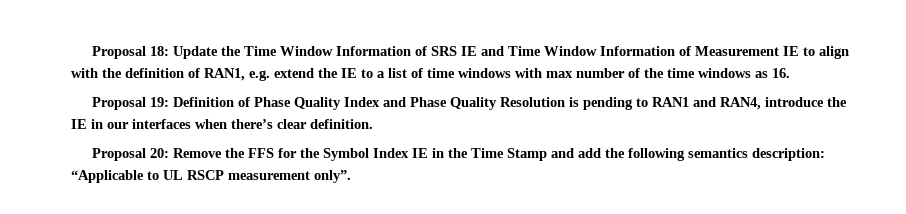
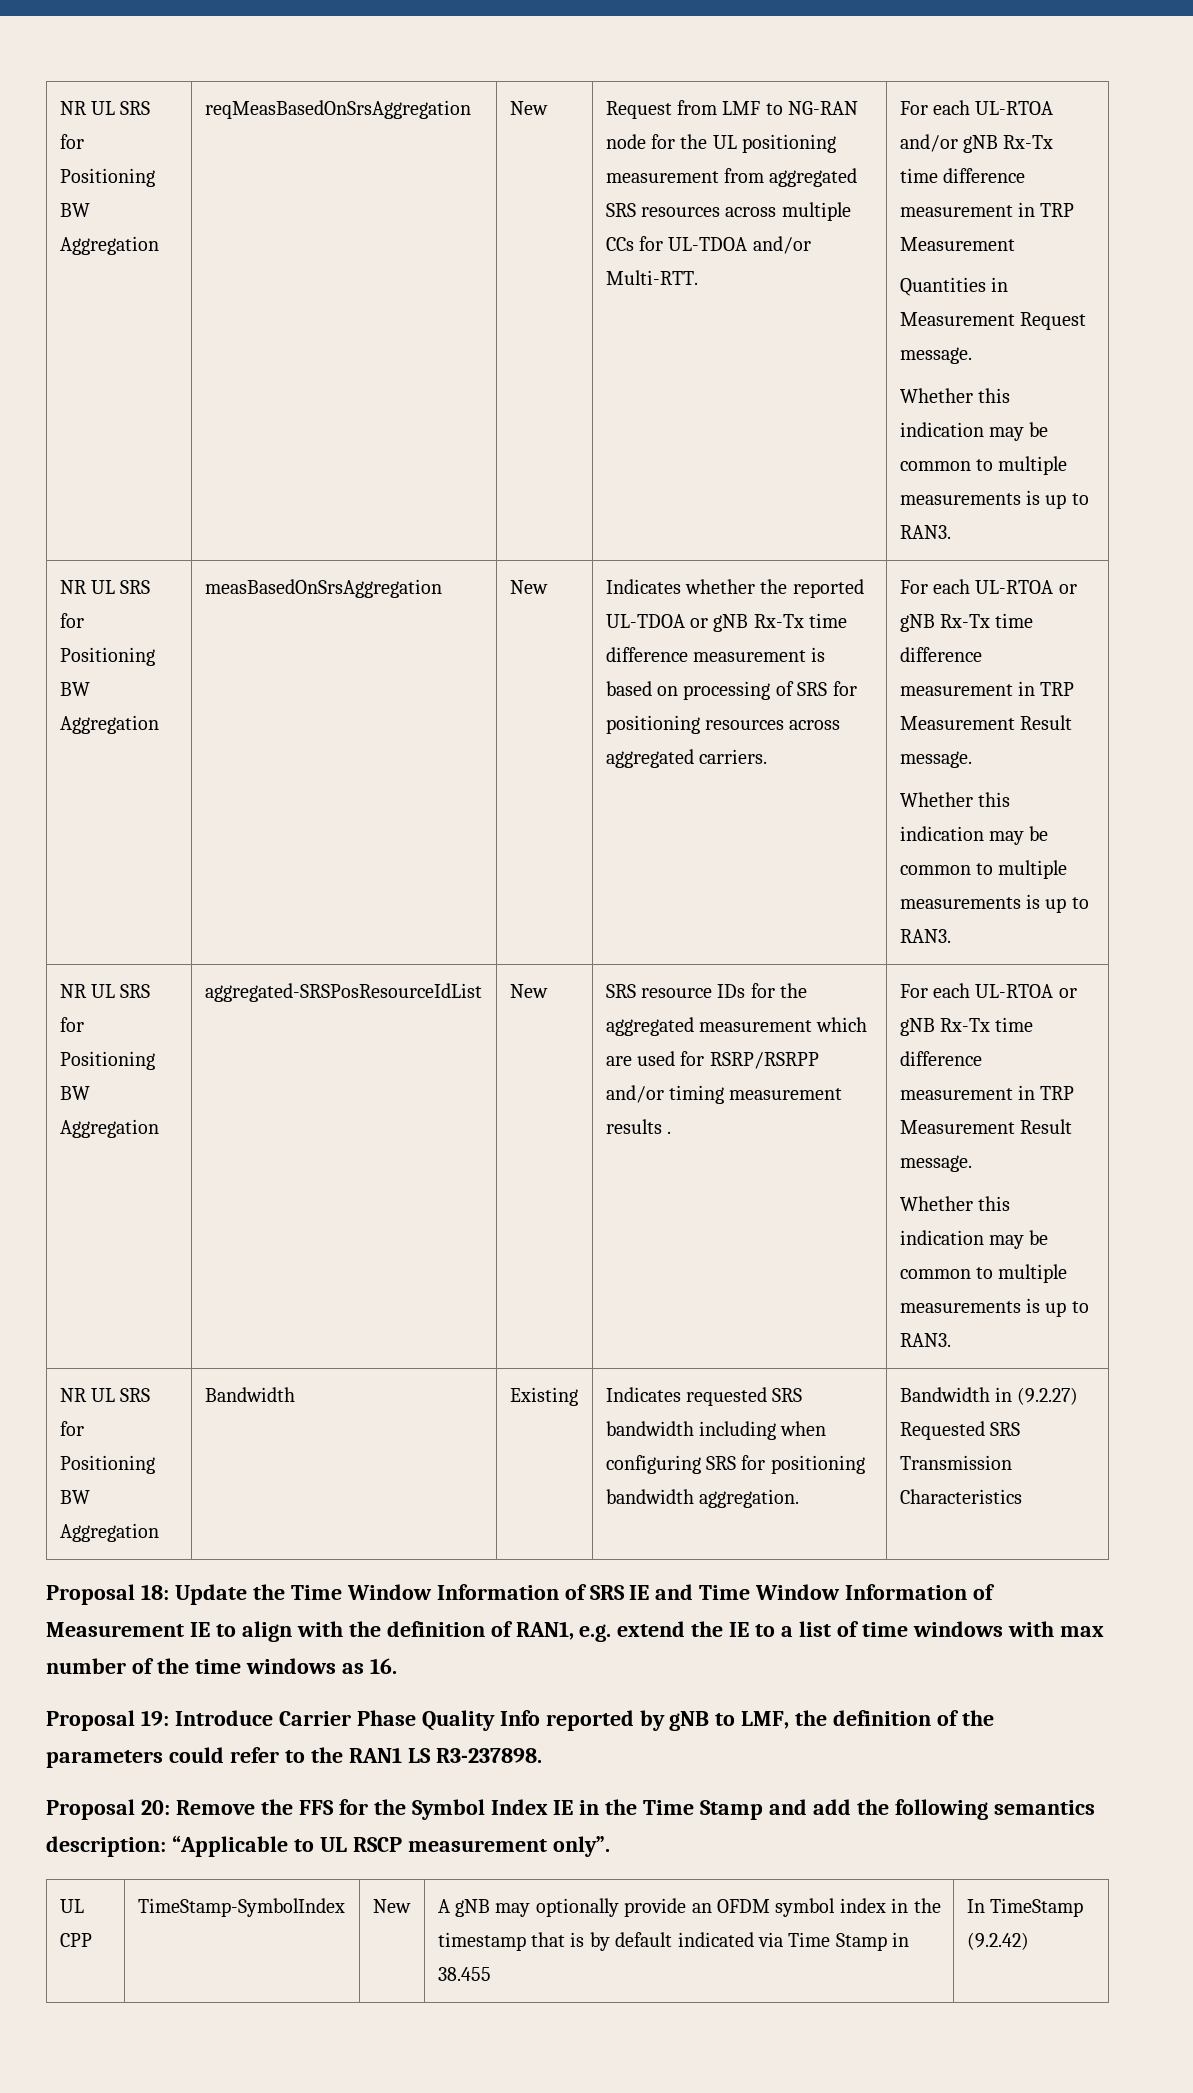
+ NR UL SRS for Positioning BW Aggregation | reqMeasBasedOnSrsAggregation | New | Request from LMF to NG-RAN node for the UL positioning measurement from aggregated SRS resources across multiple CCs for UL-TDOA and/or Multi-RTT. | For each UL-RTOA and/or gNB Rx-Tx time difference measurement in TRP Measurement
+ Quantities in Measurement Request message.
+ Whether this indication may be common to multiple measurements is up to RAN3.
+ NR UL SRS for Positioning BW Aggregation | measBasedOnSrsAggregation | New | Indicates whether the reported UL-TDOA or gNB Rx-Tx time difference measurement is based on processing of SRS for positioning resources across aggregated carriers. | For each UL-RTOA or gNB Rx-Tx time difference measurement in TRP Measurement Result message.
+ Whether this indication may be common to multiple measurements is up to RAN3.
+ NR UL SRS for Positioning BW Aggregation | aggregated-SRSPosResourceIdList | New | SRS resource IDs for the aggregated measurement which are used for RSRP/RSRPP and/or timing measurement results . | For each UL-RTOA or gNB Rx-Tx time difference measurement in TRP Measurement Result message.
+ Whether this indication may be common to multiple measurements is up to RAN3.
+ NR UL SRS for Positioning BW Aggregation | Bandwidth | Existing | Indicates requested SRS bandwidth including when configuring SRS for positioning bandwidth aggregation. | Bandwidth in (9.2.27) Requested SRS Transmission Characteristics
- Proposal 19: Definition of Phase Quality Index and Phase Quality Resolution is pending to RAN1 and RAN4, introduce the IE in our interfaces when there’s clear definition.
+ Proposal 19: Introduce Carrier Phase Quality Info reported by gNB to LMF, the definition of the parameters could refer to the RAN1 LS R3-237898.
+ UL CPP | TimeStamp-SymbolIndex | New | A gNB may optionally provide an OFDM symbol index in the timestamp that is by default indicated via Time Stamp in 38.455 | In TimeStamp (9.2.42)

